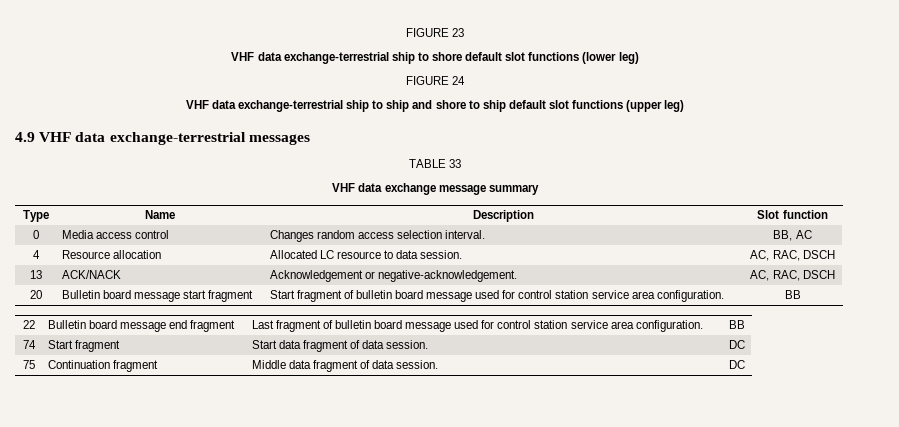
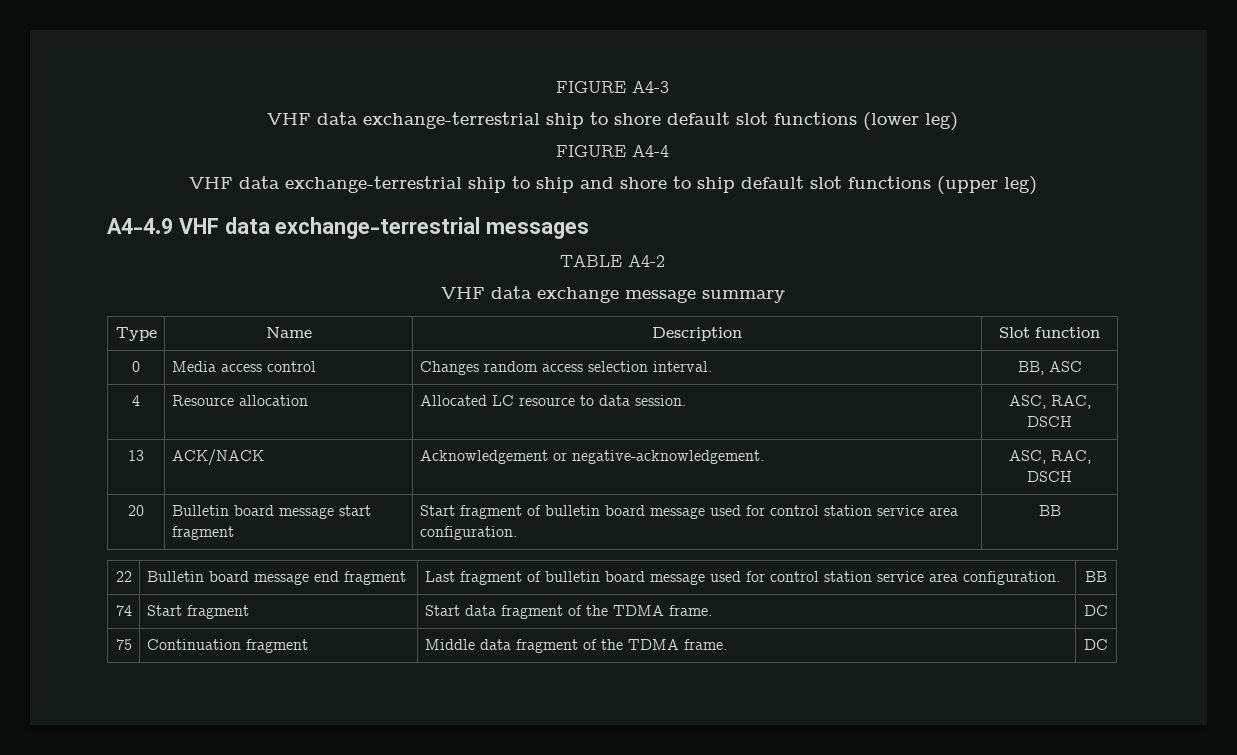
- FIGURE 23
+ FIGURE A4-3
- FIGURE 24
+ FIGURE A4-4
- 4.9 VHF data exchange-terrestrial messages
+ A4-4.9 VHF data exchange-terrestrial messages
- TABLE 33
+ TABLE A4-2
- 0 | Media access control | Changes random access selection interval. | BB, AC
+ 0 | Media access control | Changes random access selection interval. | BB, ASC
- 4 | Resource allocation | Allocated LC resource to data session. | AC, RAC, DSCH
+ 4 | Resource allocation | Allocated LC resource to data session. | ASC, RAC, DSCH
- 13 | ACK/NACK | Acknowledgement or negative-acknowledgement. | AC, RAC, DSCH
+ 13 | ACK/NACK | Acknowledgement or negative-acknowledgement. | ASC, RAC, DSCH
- 74 | Start fragment | Start data fragment of data session. | DC
+ 74 | Start fragment | Start data fragment of the TDMA frame. | DC
- 75 | Continuation fragment | Middle data fragment of data session. | DC
+ 75 | Continuation fragment | Middle data fragment of the TDMA frame. | DC

